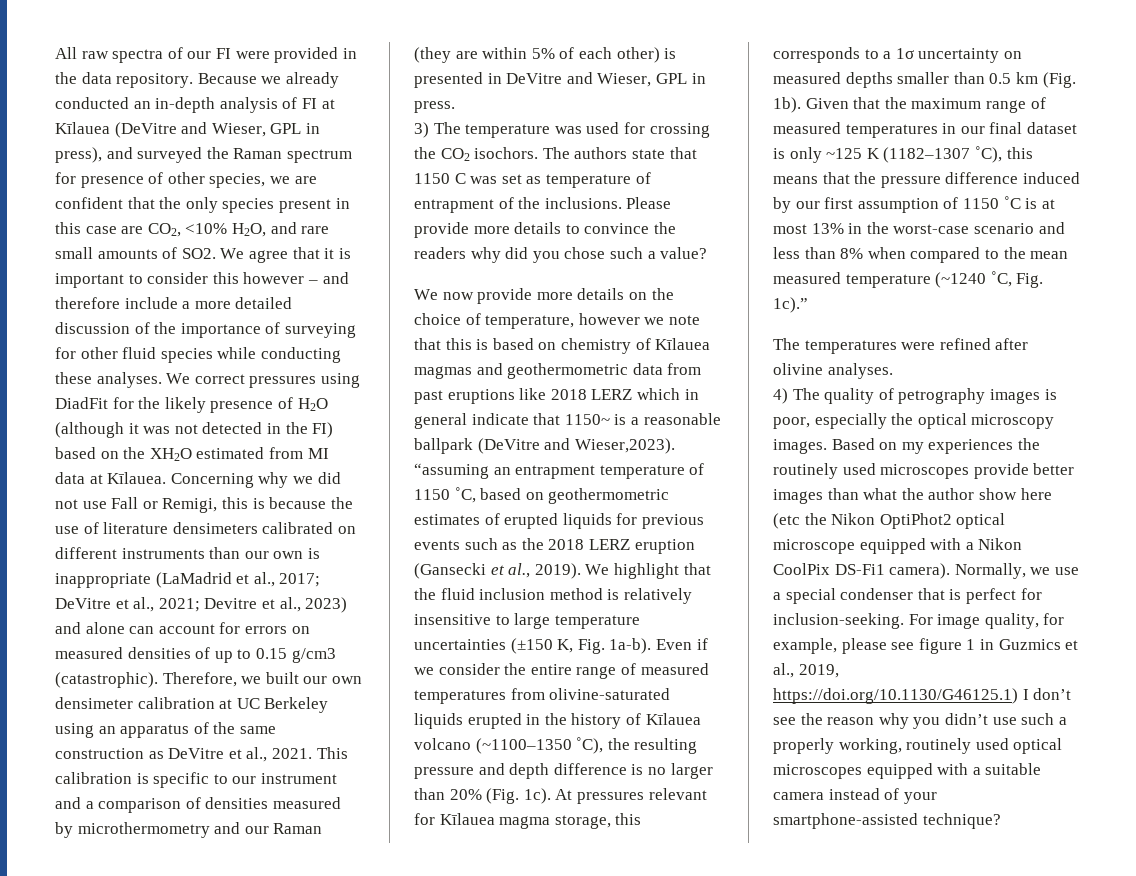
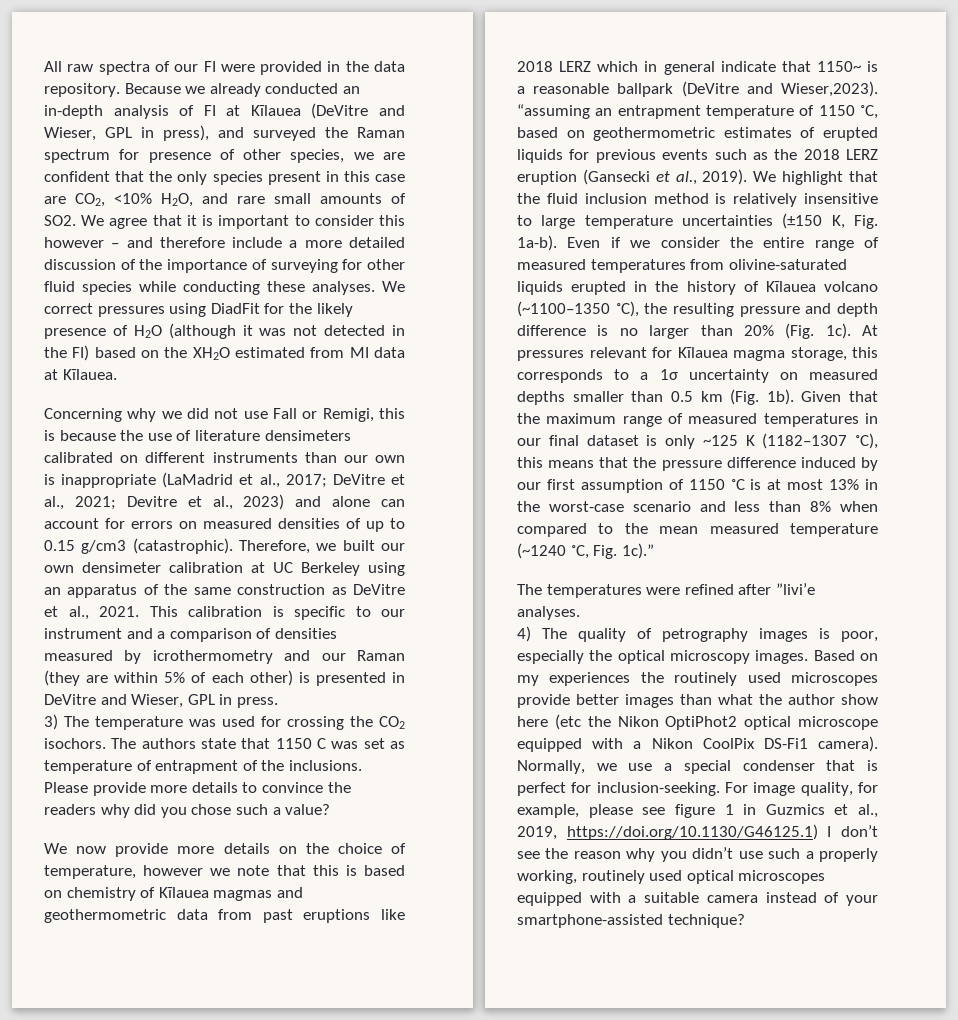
- We correct pressures using DiadFit for the likely presence of H2O (although it was not detected in the FI) based on the XH2O estimated from MI data at Kīlauea. Concerning why we did not use Fall or Remigi, this is because the use of literature densimeters calibrated on different instruments than our own is inappropriate (LaMadrid et al., 2017;
+ We correct pressures using DiadFit for the likely presence of H2O (although it was not detected in the FI) based on the XH2O estimated from MI data at Kīlauea.
+ Concerning why we did not use Fall or Remigi, this is because the use of literature densimeters calibrated on different instruments than our own is inappropriate (LaMadrid et al., 2017;
- This calibration is specific to our instrument and a comparison of densities measured by microthermometry and our Raman (they are within 5% of each other) is presented in DeVitre and Wieser, GPL in press.
+ This calibration is specific to our instrument and a comparison of densities measured by icrothermometry and our Raman (they are within 5% of each other) is presented in DeVitre and Wieser, GPL in press.
- The temperatures were refined after olivine analyses.
+ The temperatures were refined after ”livi’e analyses.

